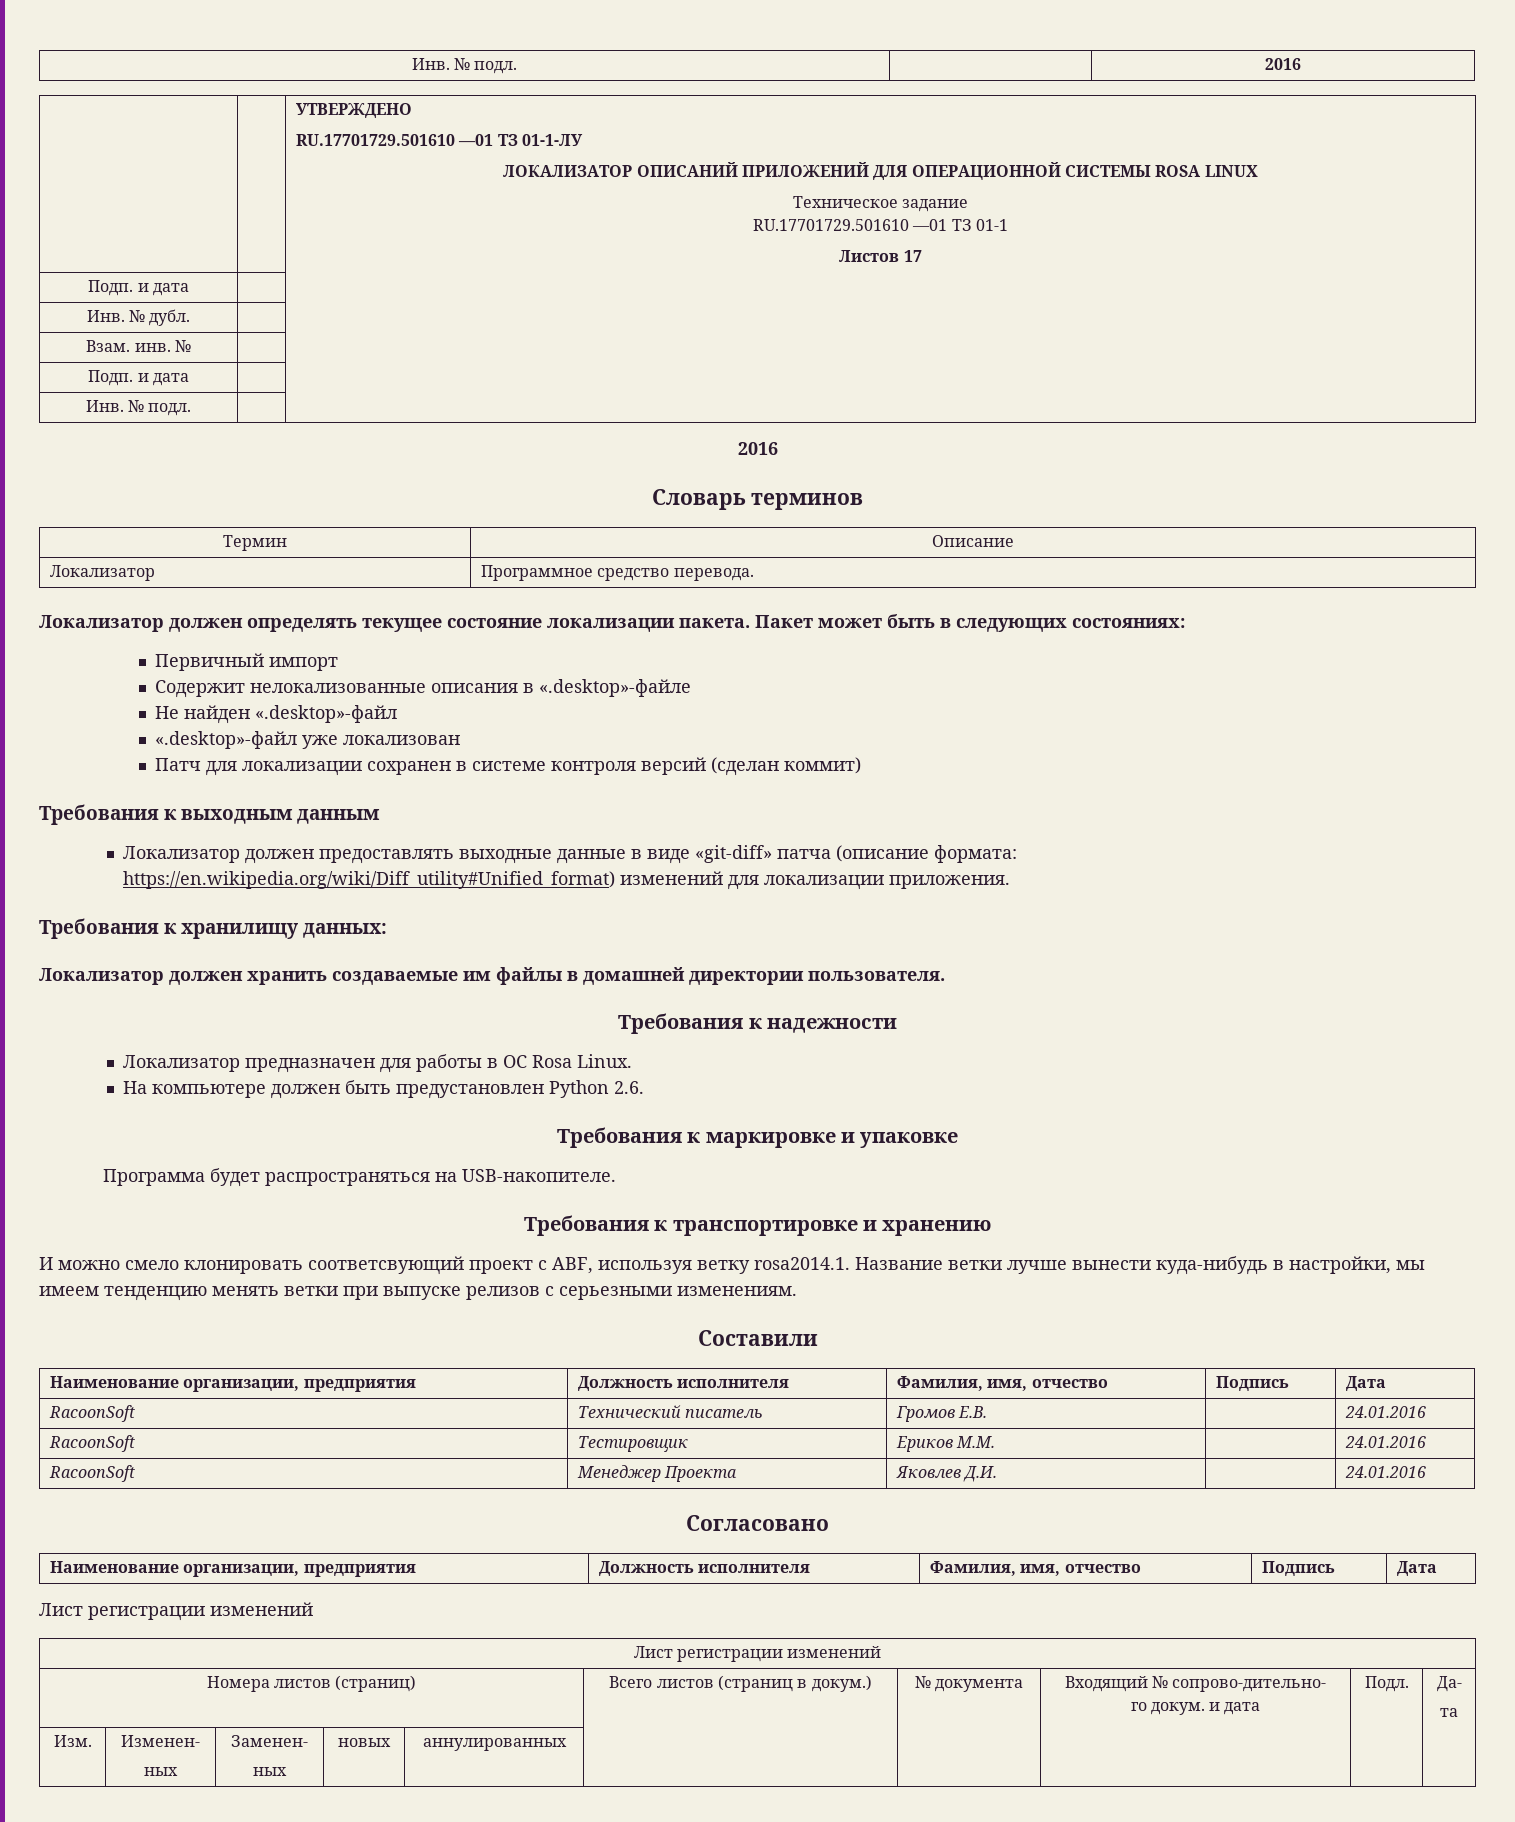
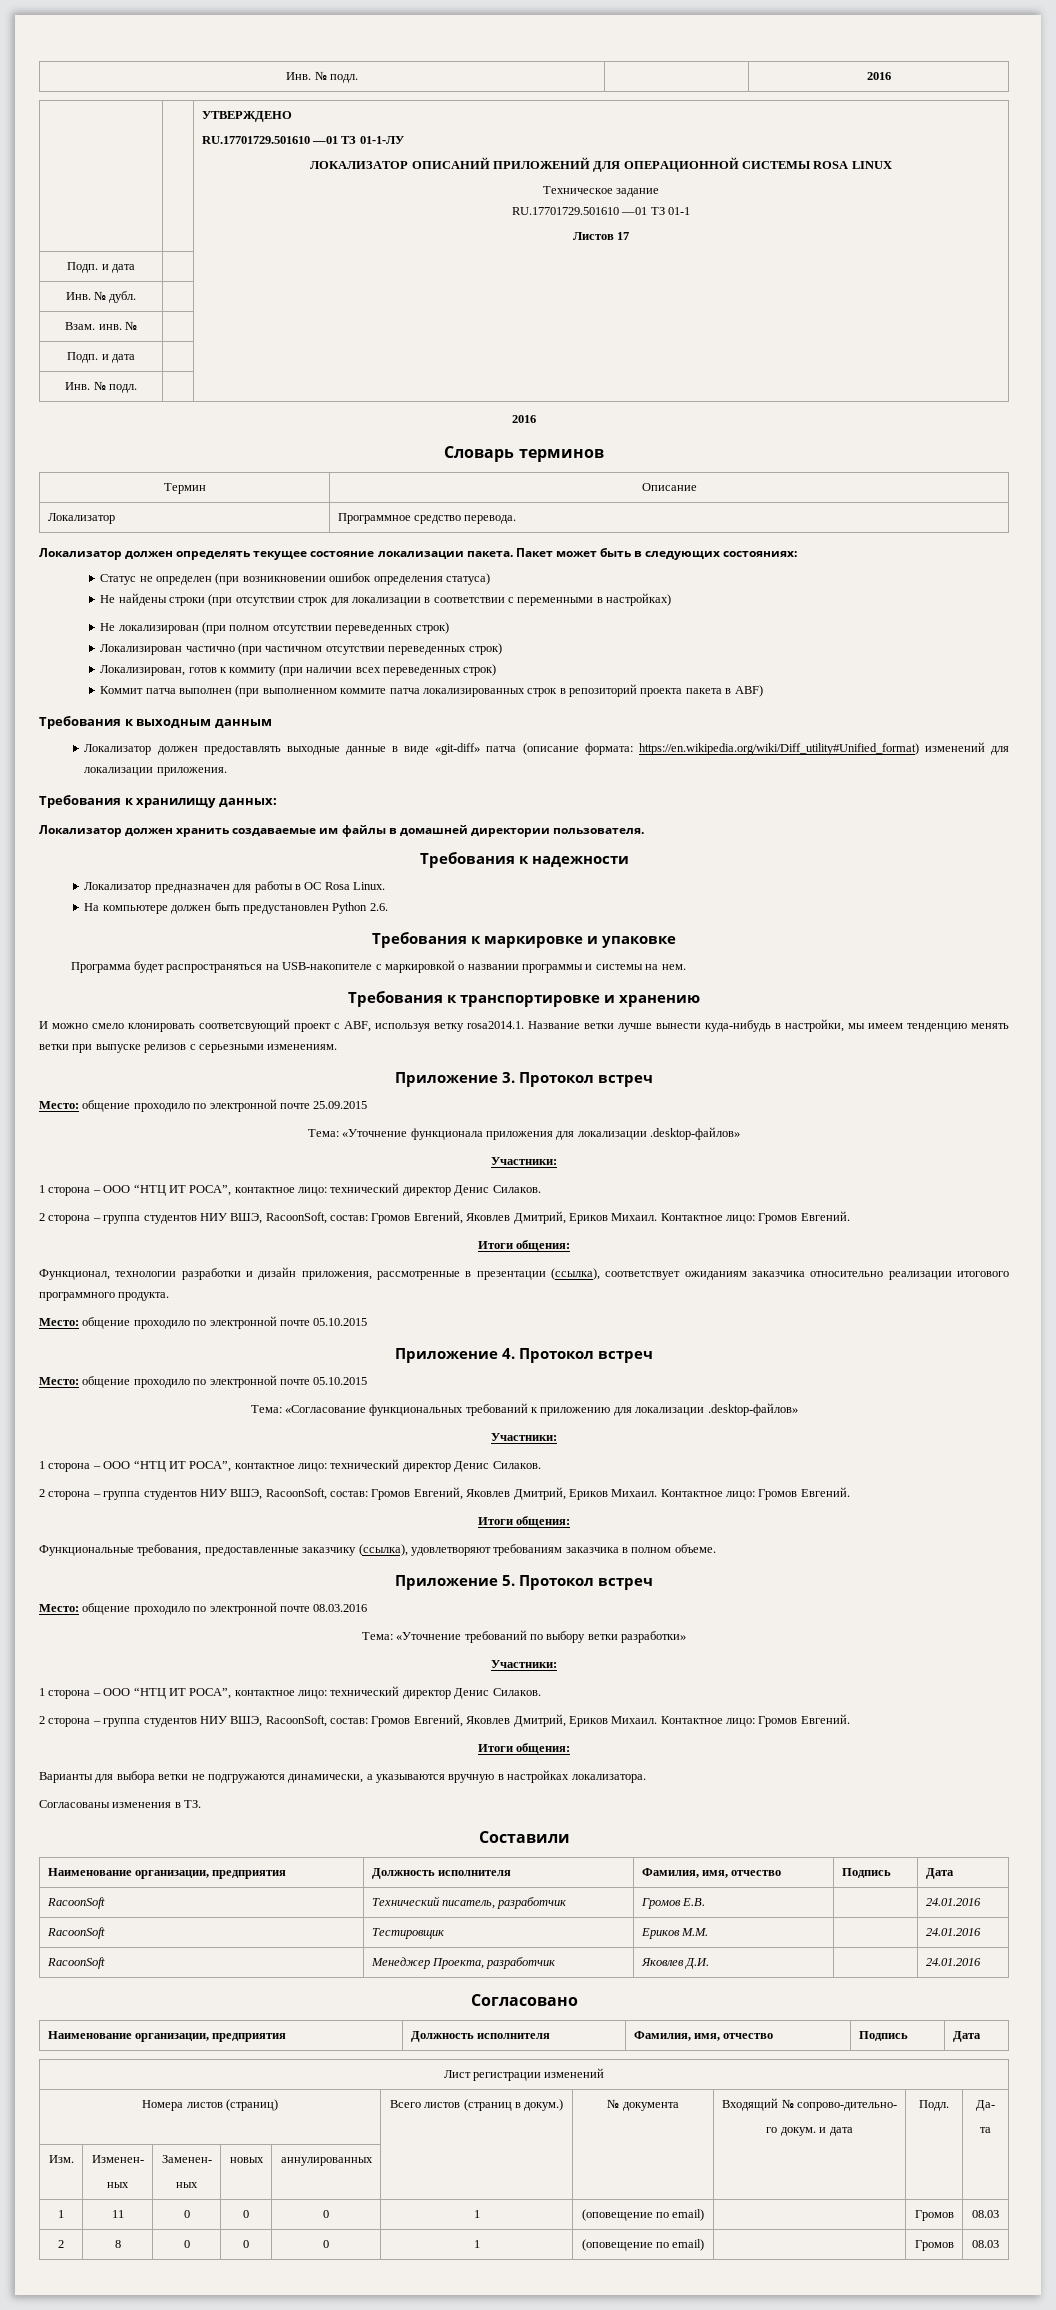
- Первичный импорт
- Содержит нелокализованные описания в «.desktop»-файле
- Не найден «.desktop»-файл
- «.desktop»-файл уже локализован
- Патч для локализации сохранен в системе контроля версий (сделан коммит)
+ Статус не определен (при возникновении ошибок определения статуса)
+ Не найдены строки (при отсутствии строк для локализации в соответствии с переменными в настройках)
+ Не локализирован (при полном отсутствии переведенных строк)
+ Локализирован частично (при частичном отсутствии переведенных строк)
+ Локализирован, готов к коммиту (при наличии всех переведенных строк)
+ Коммит патча выполнен (при выполненном коммите патча локализированных строк в репозиторий проекта пакета в ABF)
- Программа будет распространяться на USB-накопителе.
+ Программа будет распространяться на USB-накопителе с маркировкой о названии программы и системы на нем.
+ Приложение 3. Протокол встреч
+ Место: общение проходило по электронной почте 25.09.2015
+ Тема: «Уточнение функционала приложения для локализации .desktop-файлов»
+ Участники:
+ 1 сторона – ООО “НТЦ ИТ РОСА”, контактное лицо: технический директор Денис Силаков.
+ 2 сторона – группа студентов НИУ ВШЭ, RacoonSoft, состав: Громов Евгений, Яковлев Дмитрий, Ериков Михаил. Контактное лицо: Громов Евгений.
+ Итоги общения:
+ Функционал, технологии разработки и дизайн приложения, рассмотренные в презентации (ссылка), соответствует ожиданиям заказчика относительно реализации итогового программного продукта.
+ Место: общение проходило по электронной почте 05.10.2015
+ Приложение 4. Протокол встреч
+ Место: общение проходило по электронной почте 05.10.2015
+ Тема: «Согласование функциональных требований к приложению для локализации .desktop-файлов»
+ Участники:
+ 1 сторона – ООО “НТЦ ИТ РОСА”, контактное лицо: технический директор Денис Силаков.
+ 2 сторона – группа студентов НИУ ВШЭ, RacoonSoft, состав: Громов Евгений, Яковлев Дмитрий, Ериков Михаил. Контактное лицо: Громов Евгений.
+ Итоги общения:
+ Функциональные требования, предоставленные заказчику (ссылка), удовлетворяют требованиям заказчика в полном объеме.
+ Приложение 5. Протокол встреч
+ Место: общение проходило по электронной почте 08.03.2016
+ Тема: «Уточнение требований по выбору ветки разработки»
+ Участники:
+ 1 сторона – ООО “НТЦ ИТ РОСА”, контактное лицо: технический директор Денис Силаков.
+ 2 сторона – группа студентов НИУ ВШЭ, RacoonSoft, состав: Громов Евгений, Яковлев Дмитрий, Ериков Михаил. Контактное лицо: Громов Евгений.
+ Итоги общения:
+ Варианты для выбора ветки не подгружаются динамически, а указываются вручную в настройках локализатора.
+ Согласованы изменения в ТЗ.
- RacoonSoft | Технический писатель | Громов Е.В. | | 24.01.2016
+ RacoonSoft | Технический писатель, разработчик | Громов Е.В. | | 24.01.2016
- RacoonSoft | Менеджер Проекта | Яковлев Д.И. | | 24.01.2016
+ RacoonSoft | Менеджер Проекта, разработчик | Яковлев Д.И. | | 24.01.2016
  Согласовано
  Наименование организации, предприятия | Должность исполнителя | Фамилия, имя, отчество | Подпись | Дата
- Лист регистрации изменений
+ 1 | 11 | 0 | 0 | 0 | 1 | (оповещение по email) | | Громов | 08.03
+ 2 | 8 | 0 | 0 | 0 | 1 | (оповещение по email) | | Громов | 08.03

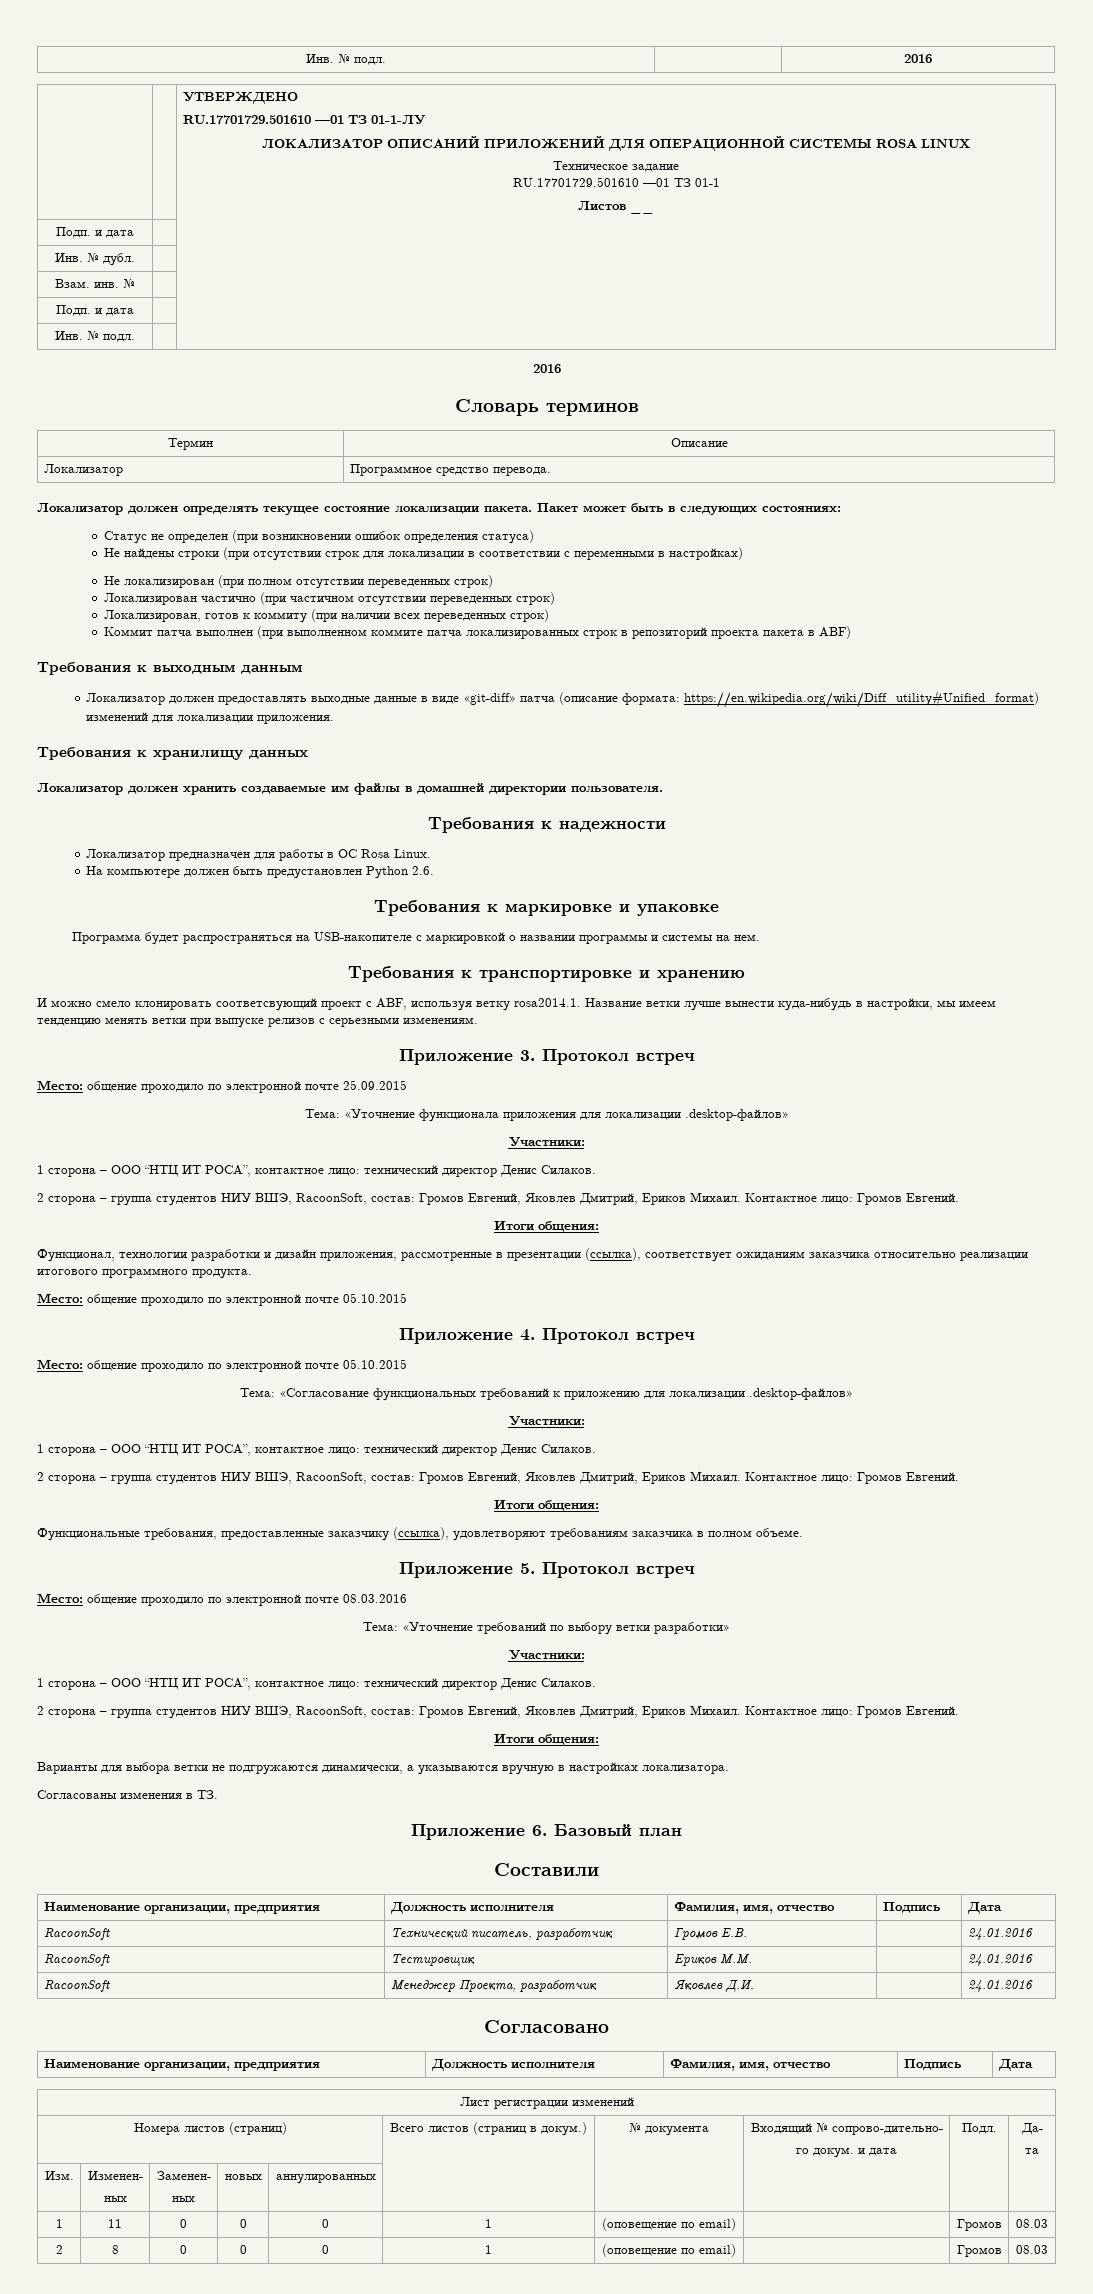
  | | УТВЕРЖДЕНО
  RU.17701729.501610 —01 ТЗ 01-1-ЛУ
  ЛОКАЛИЗАТОР ОПИСАНИЙ ПРИЛОЖЕНИЙ ДЛЯ ОПЕРАЦИОННОЙ СИСТЕМЫ ROSA LINUX
  Техническое задание
  RU.17701729.501610 —01 ТЗ 01-1
- Листов 17
+ Листов __
- Требования к хранилищу данных:
+ Требования к хранилищу данных
+ Приложение 6. Базовый план

